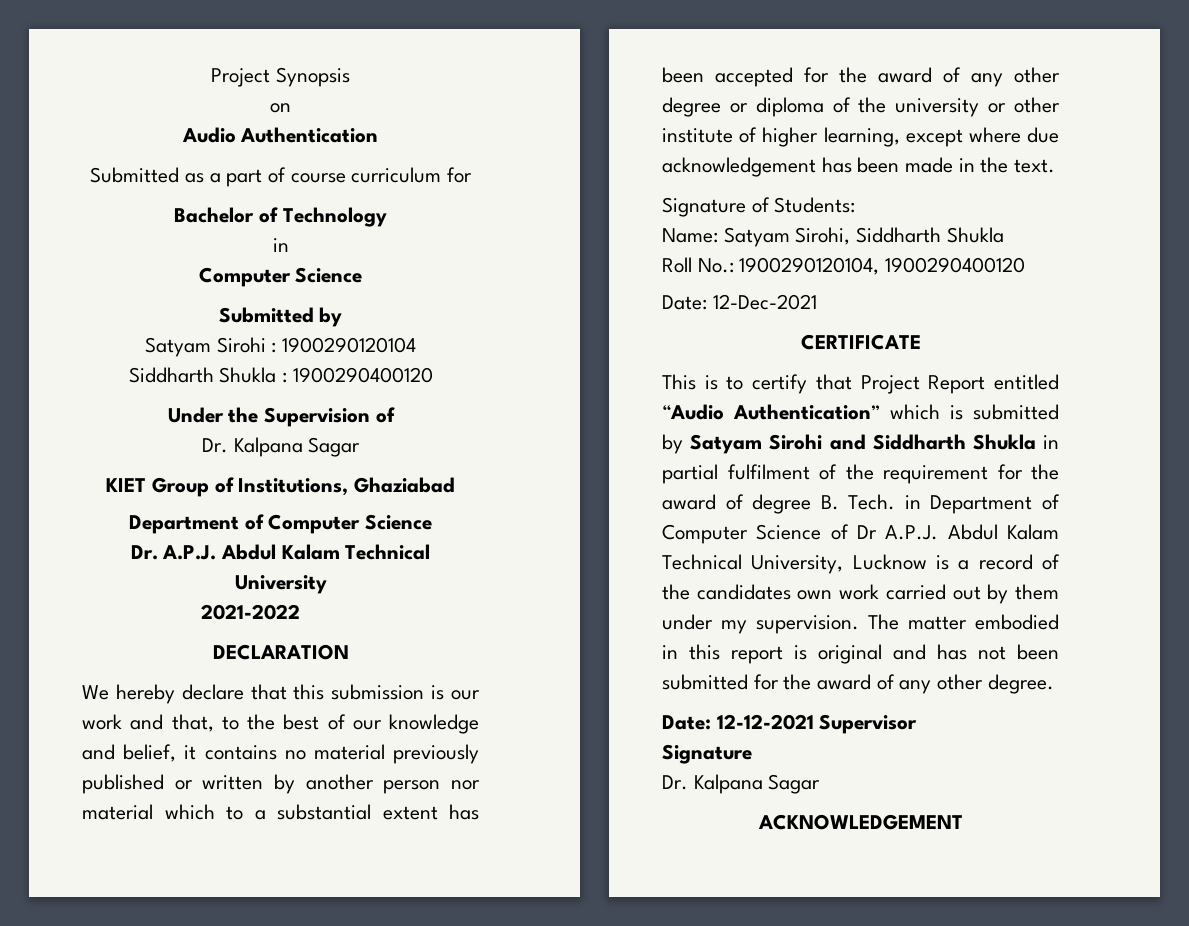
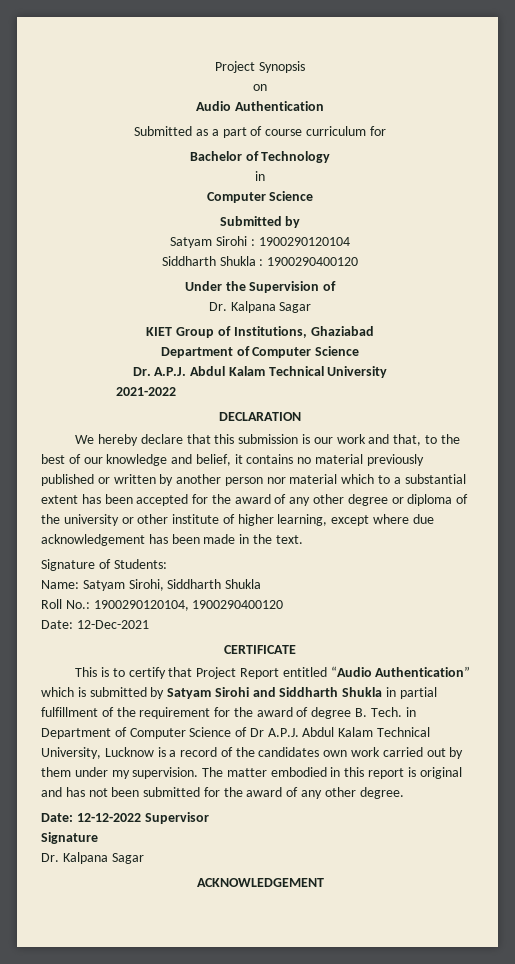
- This is to certify that Project Report entitled “Audio Authentication” which is submitted by Satyam Sirohi and Siddharth Shukla in partial fulfilment of the requirement for the award of degree B. Tech. in Department of Computer Science of Dr A.P.J. Abdul Kalam Technical University, Lucknow is a record of the candidates own work carried out by them under my supervision.
+ This is to certify that Project Report entitled “Audio Authentication” which is submitted by Satyam Sirohi and Siddharth Shukla in partial fulfillment of the requirement for the award of degree B. Tech. in Department of Computer Science of Dr A.P.J. Abdul Kalam Technical University, Lucknow is a record of the candidates own work carried out by them under my supervision.
- Date: 12-12-2021 Supervisor
+ Date: 12-12-2022 Supervisor

